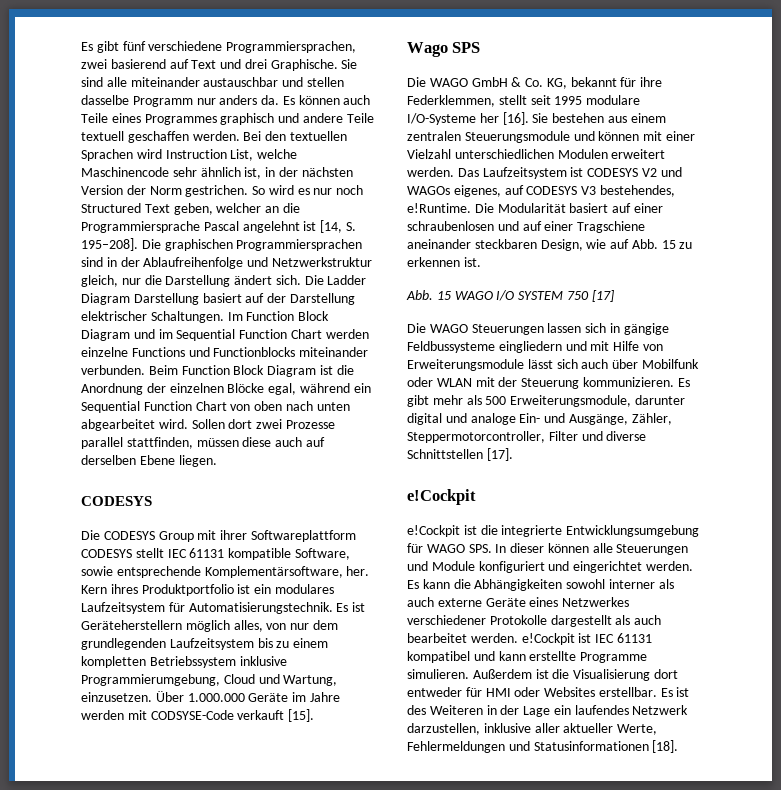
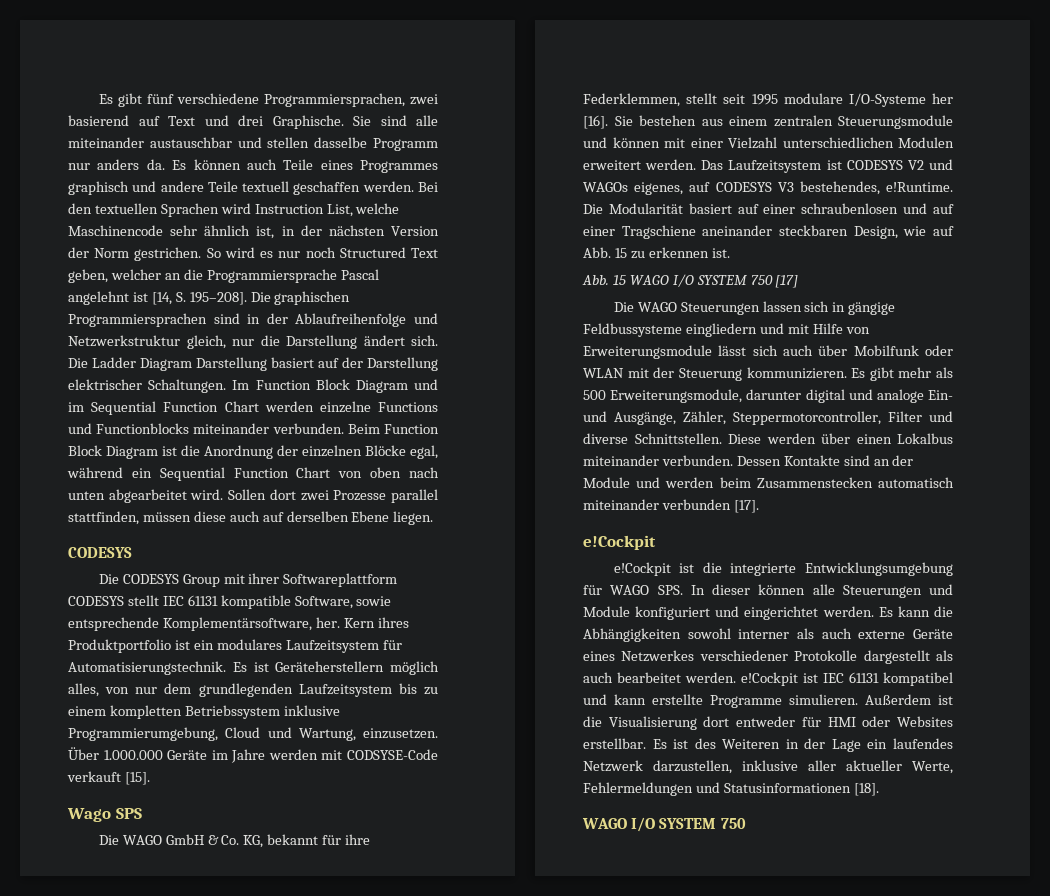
- Es gibt mehr als 500 Erweiterungsmodule, darunter digital und analoge Ein- und Ausgänge, Zähler, Steppermotorcontroller, Filter und diverse Schnittstellen [17].
+ Es gibt mehr als 500 Erweiterungsmodule, darunter digital und analoge Ein- und Ausgänge, Zähler, Steppermotorcontroller, Filter und diverse Schnittstellen. Diese werden über einen Lokalbus miteinander verbunden. Dessen Kontakte sind an der Module und werden beim Zusammenstecken automatisch miteinander verbunden [17].
  Es ist des Weiteren in der Lage ein laufendes Netzwerk darzustellen, inklusive aller aktueller Werte, Fehlermeldungen und Statusinformationen [18].
+ WAGO I/O SYSTEM 750

